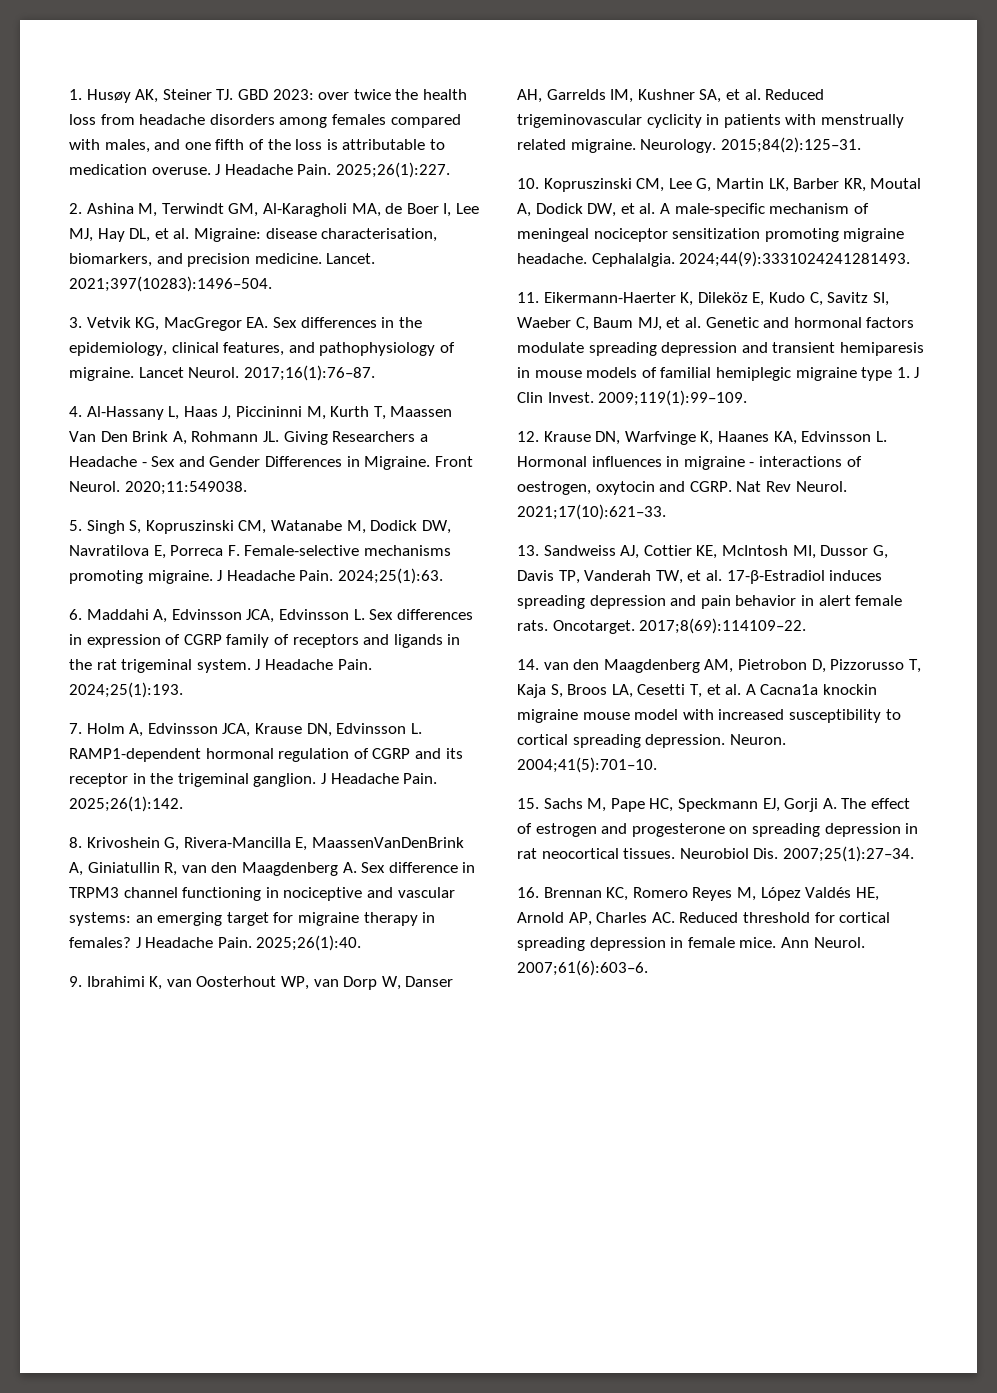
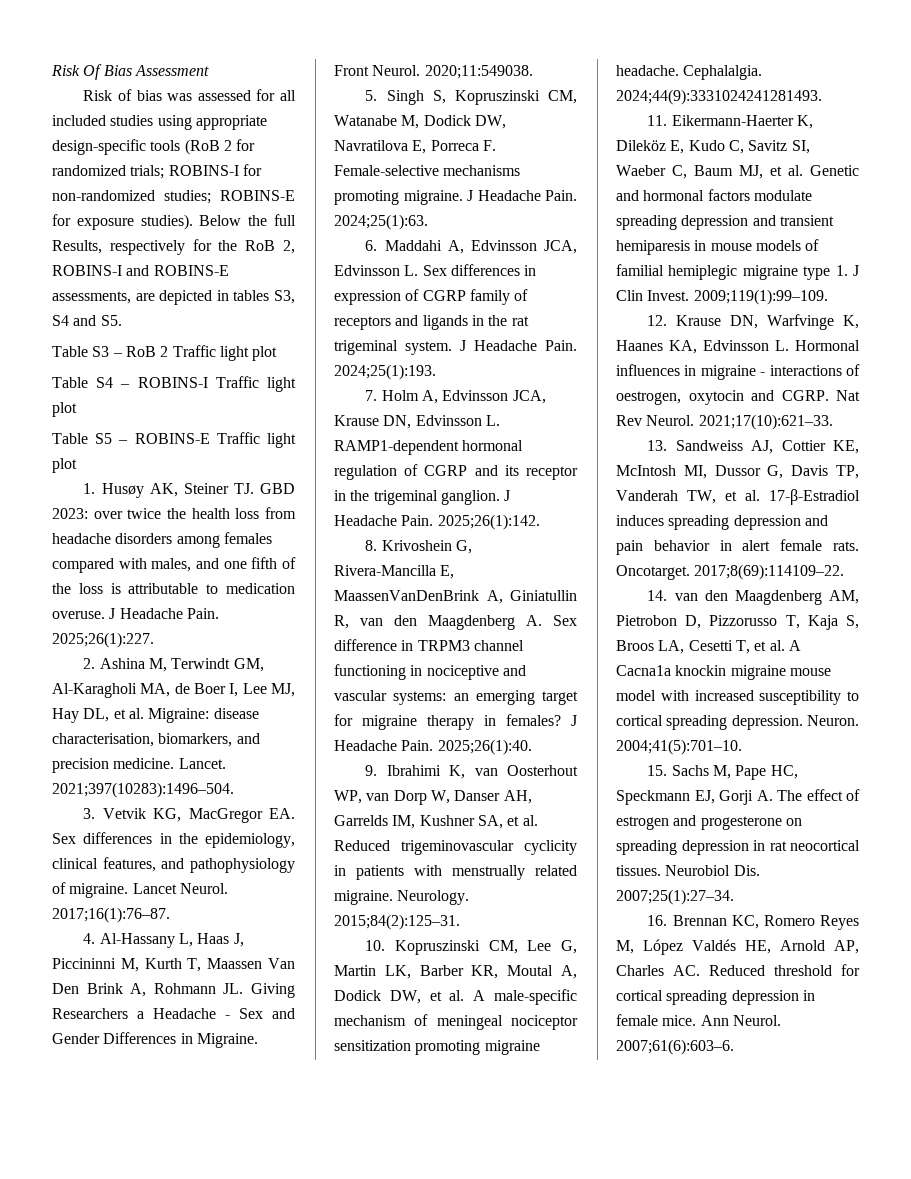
+ Risk Of Bias Assessment
+ Risk of bias was assessed for all included studies using appropriate design-specific tools (RoB 2 for randomized trials; ROBINS-I for non-randomized studies; ROBINS-E for exposure studies). Below the full Results, respectively for the RoB 2, ROBINS-I and ROBINS-E assessments, are depicted in tables S3, S4 and S5.
+ Table S3 – RoB 2 Traffic light plot
+ Table S4 – ROBINS-I Traffic light plot
+ Table S5 – ROBINS-E Traffic light plot

